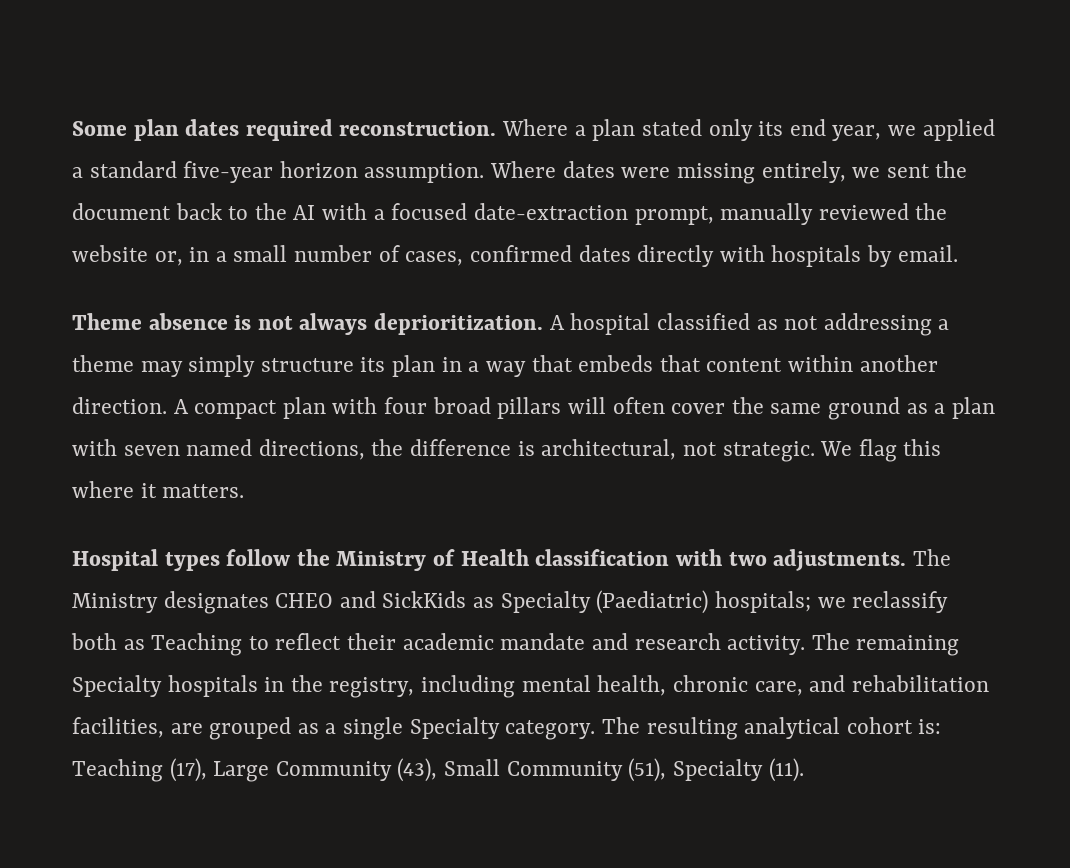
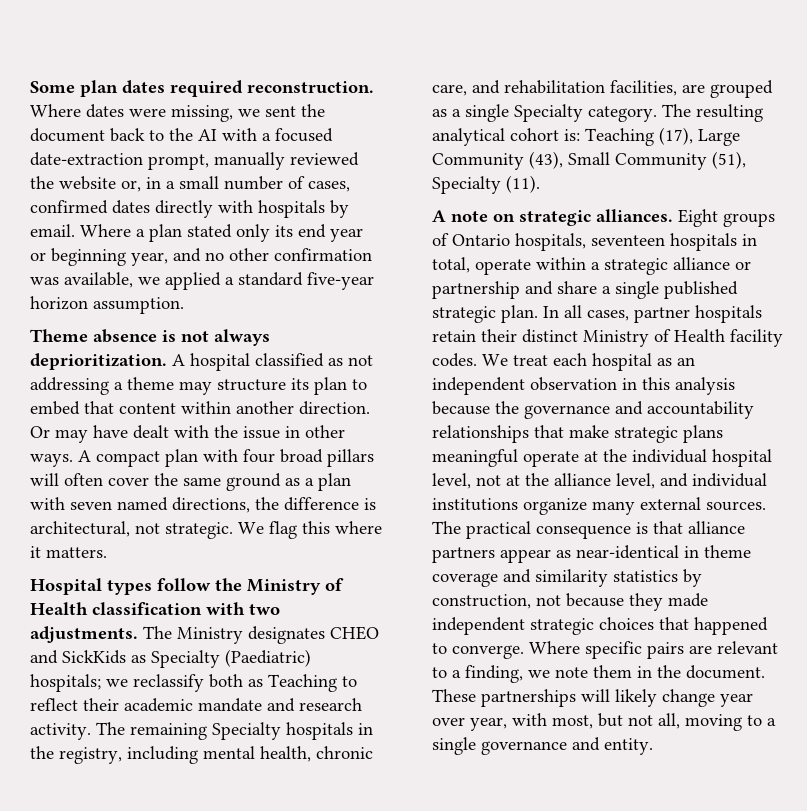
- Where a plan stated only its end year, we applied a standard five-year horizon assumption. Where dates were missing entirely, we sent the document back to the AI with a focused date-extraction prompt, manually reviewed the website or, in a small number of cases, confirmed dates directly with hospitals by email.
+ Where dates were missing, we sent the document back to the AI with a focused date-extraction prompt, manually reviewed the website or, in a small number of cases, confirmed dates directly with hospitals by email. Where a plan stated only its end year or beginning year, and no other confirmation was available, we applied a standard five-year horizon assumption.
- A hospital classified as not addressing a theme may simply structure its plan in a way that embeds that content within another direction.
+ A hospital classified as not addressing a theme may structure its plan to embed that content within another direction.
+ Or may have dealt with the issue in other ways.
+ A note on strategic alliances. Eight groups of Ontario hospitals, seventeen hospitals in total, operate within a strategic alliance or partnership and share a single published strategic plan. In all cases, partner hospitals retain their distinct Ministry of Health facility codes. We treat each hospital as an independent observation in this analysis because the governance and accountability relationships that make strategic plans meaningful operate at the individual hospital level, not at the alliance level, and individual institutions organize many external sources. The practical consequence is that alliance partners appear as near-identical in theme coverage and similarity statistics by construction, not because they made independent strategic choices that happened to converge. Where specific pairs are relevant to a finding, we note them in the document. These partnerships will likely change year over year, with most, but not all, moving to a single governance and entity.

